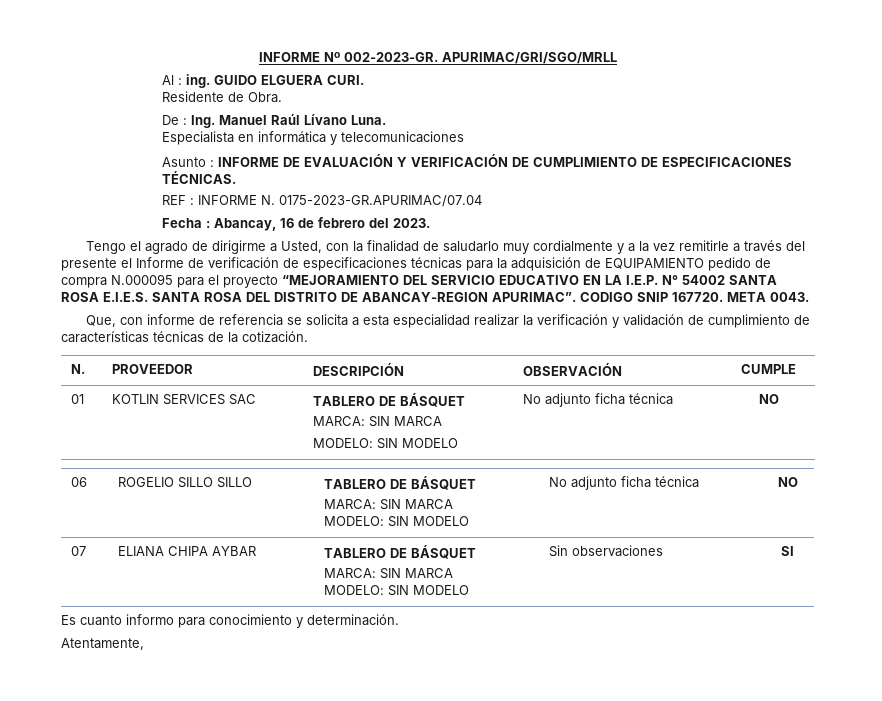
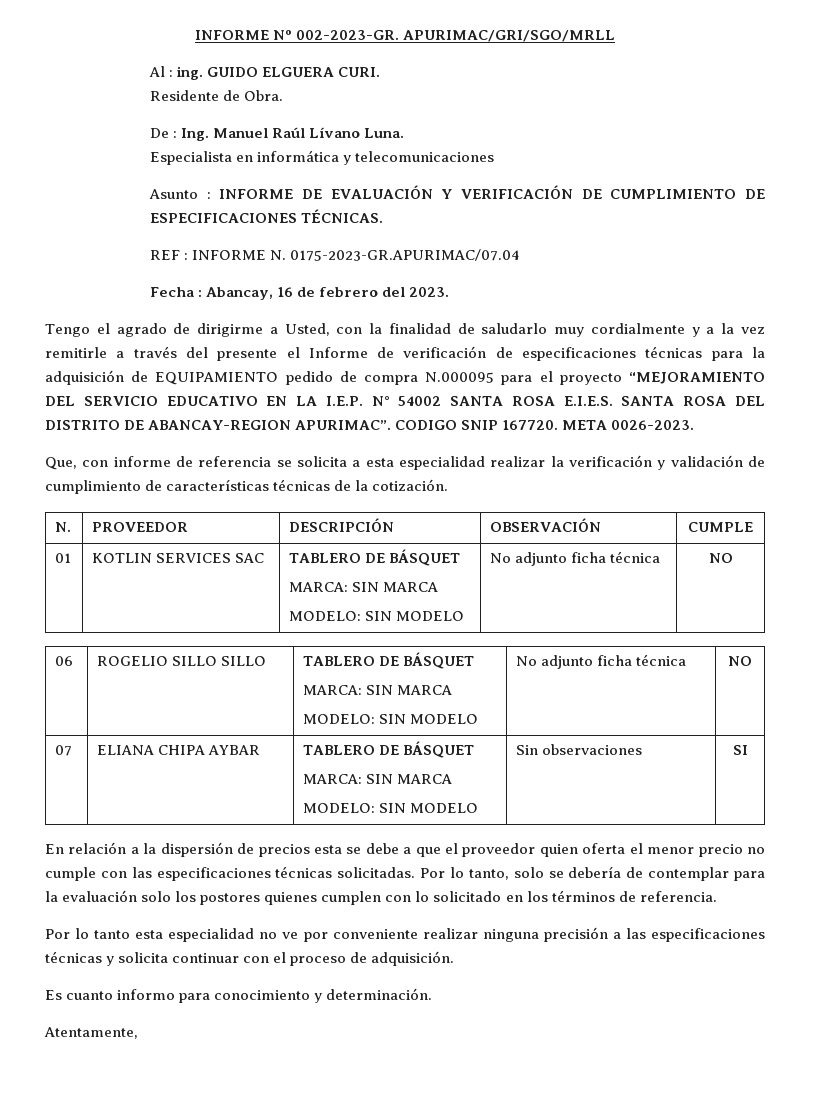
- META 0043.
+ META 0026-2023.
+ En relación a la dispersión de precios esta se debe a que el proveedor quien oferta el menor precio no cumple con las especificaciones técnicas solicitadas. Por lo tanto, solo se debería de contemplar para la evaluación solo los postores quienes cumplen con lo solicitado en los términos de referencia.
+ Por lo tanto esta especialidad no ve por conveniente realizar ninguna precisión a las especificaciones técnicas y solicita continuar con el proceso de adquisición.

